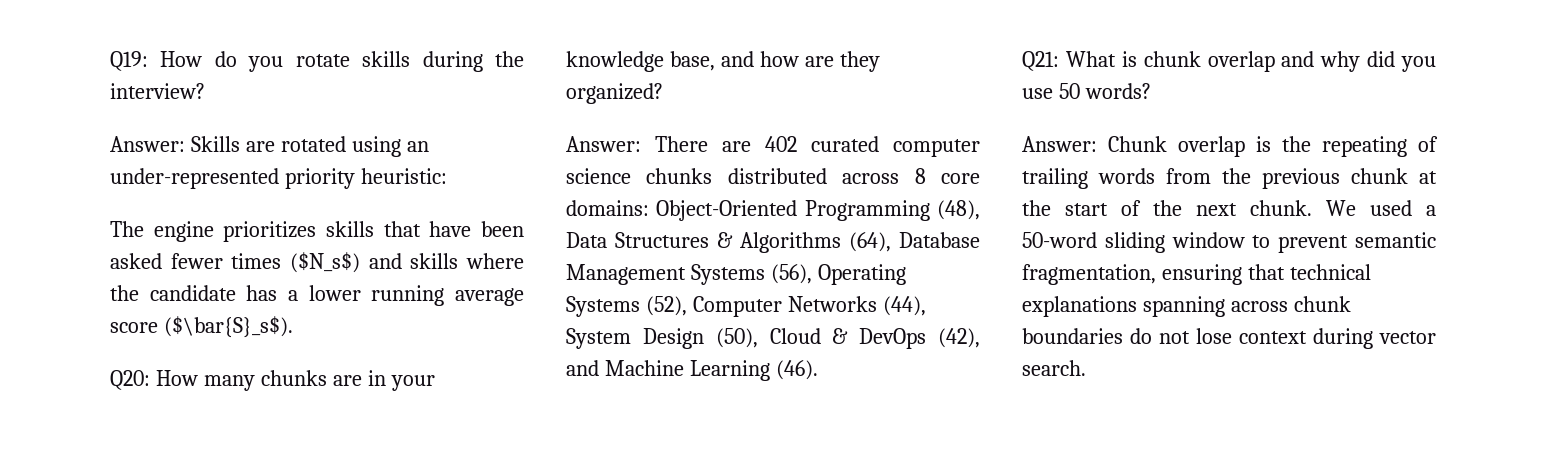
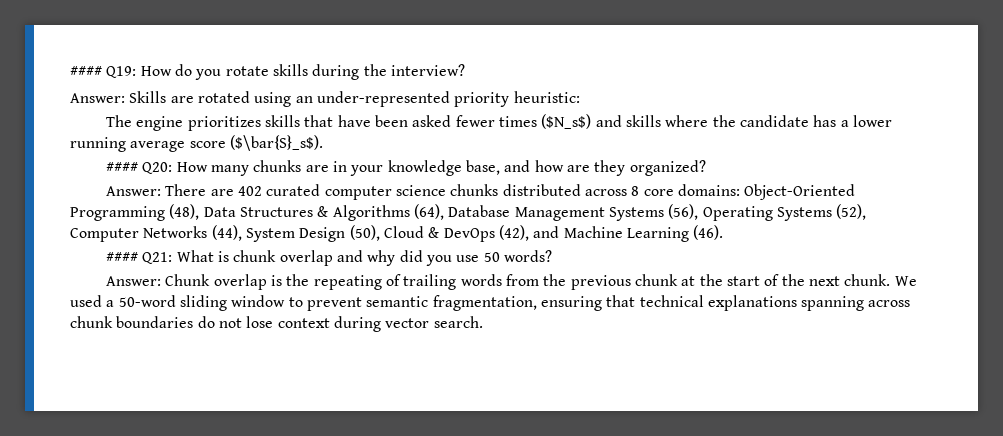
- Q19: How do you rotate skills during the interview?
+ #### Q19: How do you rotate skills during the interview?
- Q20: How many chunks are in your knowledge base, and how are they organized?
+ #### Q20: How many chunks are in your knowledge base, and how are they organized?
- Q21: What is chunk overlap and why did you use 50 words?
+ #### Q21: What is chunk overlap and why did you use 50 words?

